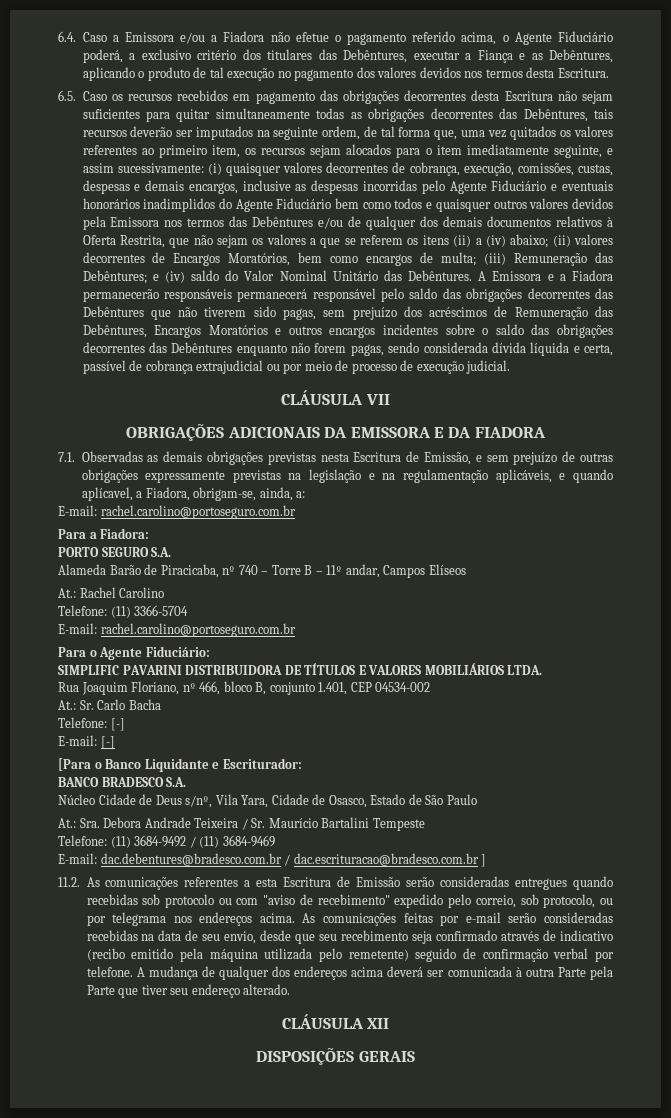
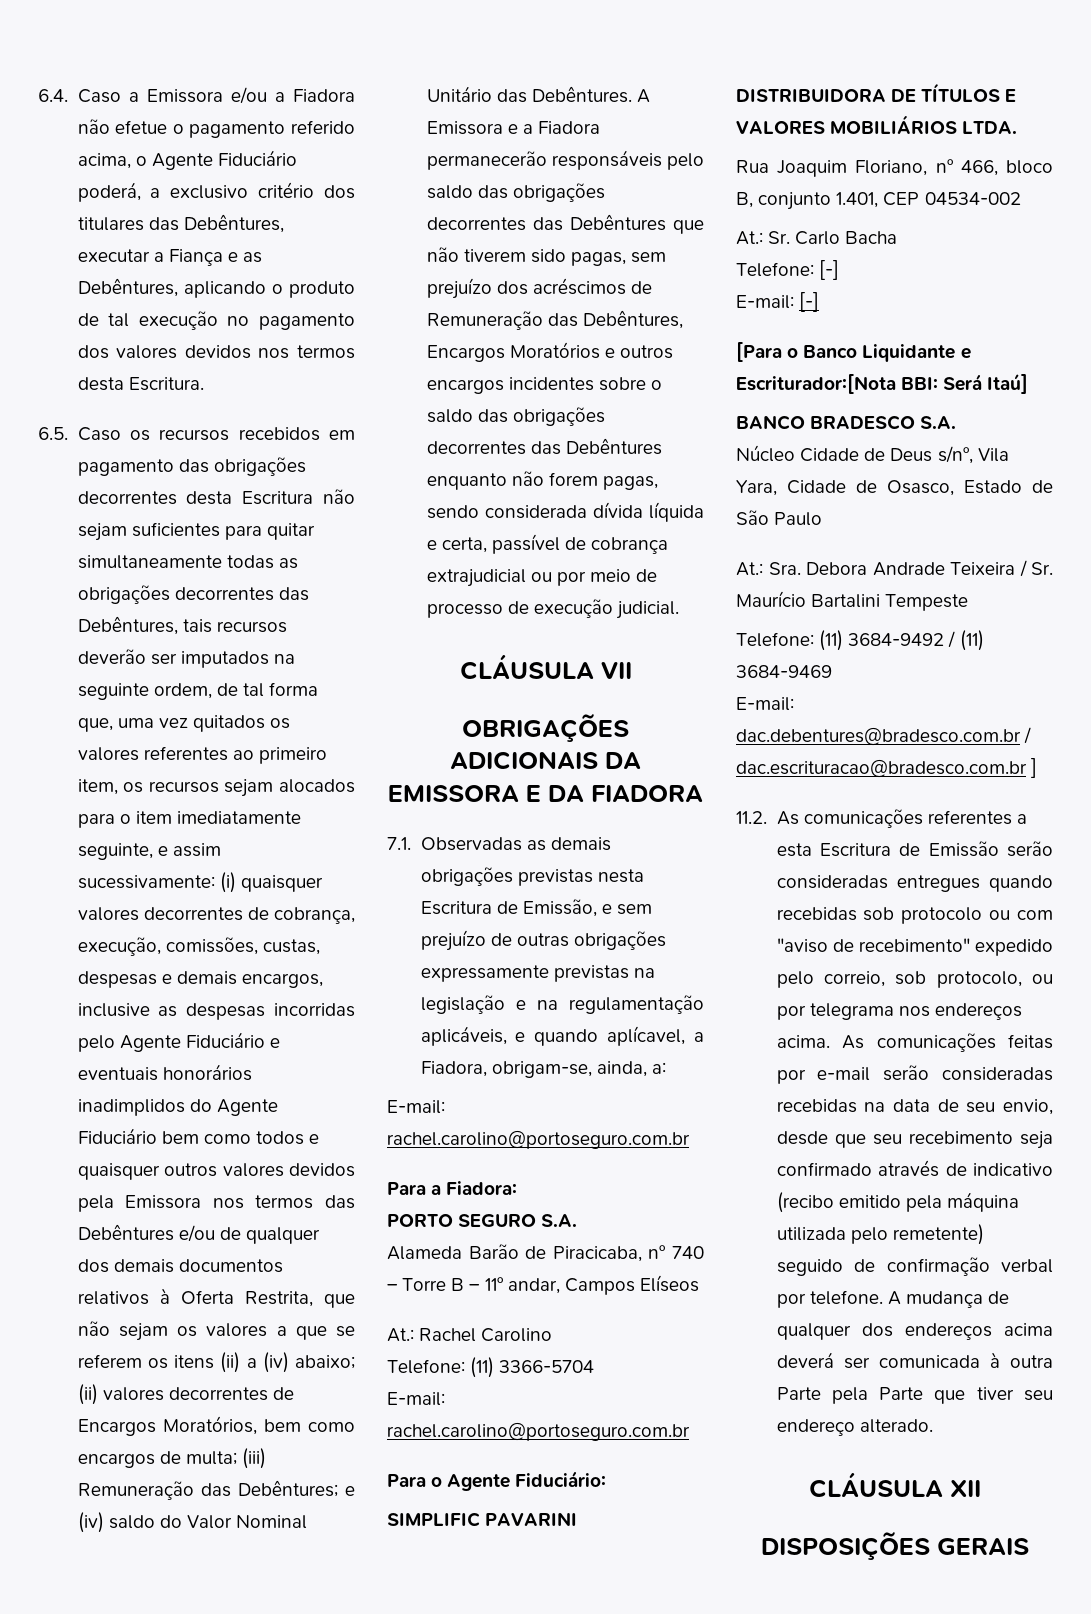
- A Emissora e a Fiadora permanecerão responsáveis permanecerá responsável pelo saldo das obrigações decorrentes das Debêntures que não tiverem sido pagas, sem prejuízo dos acréscimos de Remuneração das Debêntures, Encargos Moratórios e outros encargos incidentes sobre o saldo das obrigações decorrentes das Debêntures enquanto não forem pagas, sendo considerada dívida líquida e certa, passível de cobrança extrajudicial ou por meio de processo de execução judicial.
+ A Emissora e a Fiadora permanecerão responsáveis pelo saldo das obrigações decorrentes das Debêntures que não tiverem sido pagas, sem prejuízo dos acréscimos de Remuneração das Debêntures, Encargos Moratórios e outros encargos incidentes sobre o saldo das obrigações decorrentes das Debêntures enquanto não forem pagas, sendo considerada dívida líquida e certa, passível de cobrança extrajudicial ou por meio de processo de execução judicial.
- [Para o Banco Liquidante e Escriturador:
+ [Para o Banco Liquidante e Escriturador:[Nota BBI: Será Itaú]

